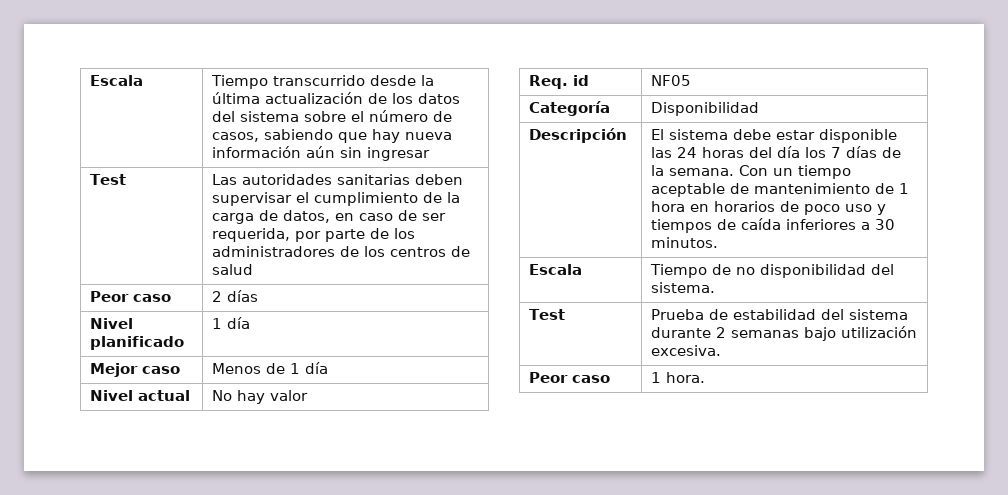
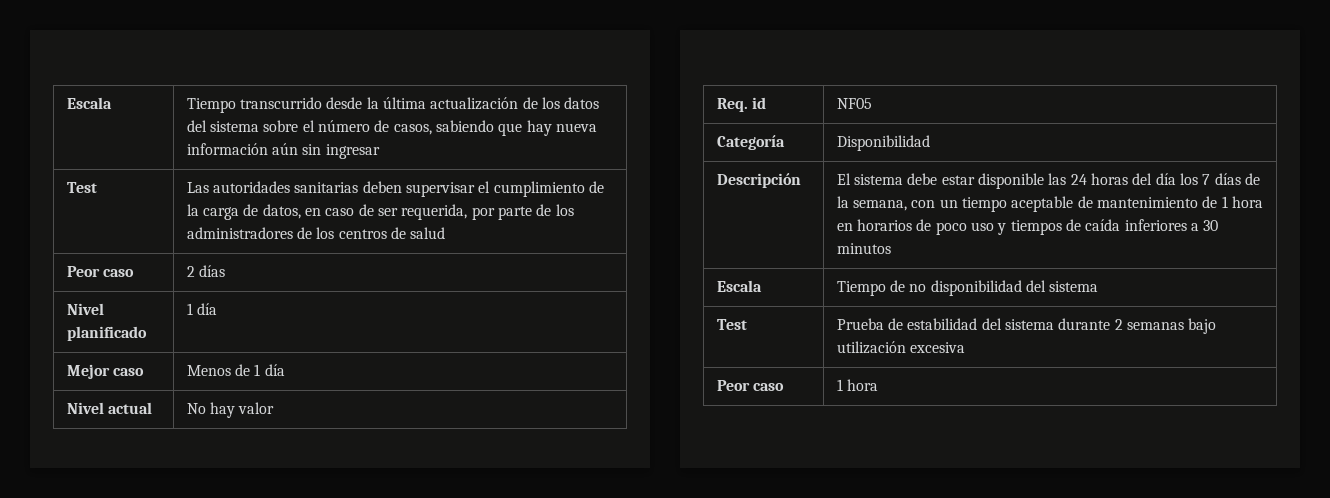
- Descripción | El sistema debe estar disponible las 24 horas del día los 7 días de la semana. Con un tiempo aceptable de mantenimiento de 1 hora en horarios de poco uso y tiempos de caída inferiores a 30 minutos.
+ Descripción | El sistema debe estar disponible las 24 horas del día los 7 días de la semana, con un tiempo aceptable de mantenimiento de 1 hora en horarios de poco uso y tiempos de caída inferiores a 30 minutos
- Escala | Tiempo de no disponibilidad del sistema.
+ Escala | Tiempo de no disponibilidad del sistema
- Test | Prueba de estabilidad del sistema durante 2 semanas bajo utilización excesiva.
+ Test | Prueba de estabilidad del sistema durante 2 semanas bajo utilización excesiva
- Peor caso | 1 hora.
+ Peor caso | 1 hora

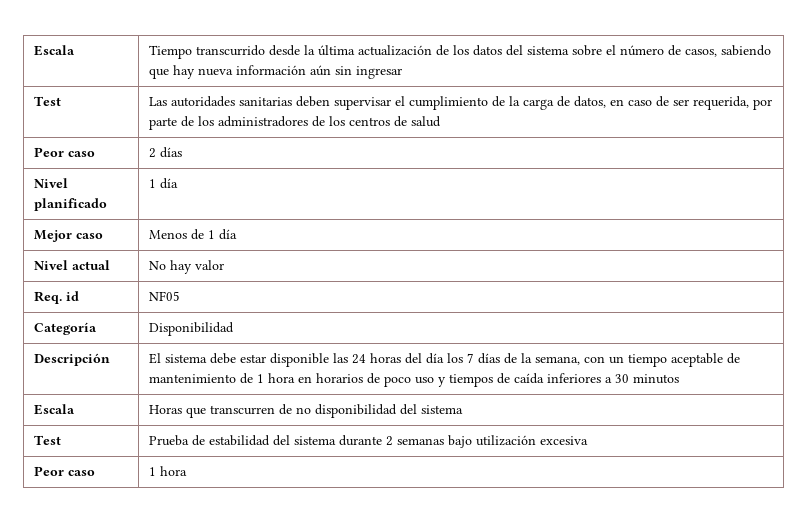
- Escala | Tiempo de no disponibilidad del sistema
+ Escala | Horas que transcurren de no disponibilidad del sistema

